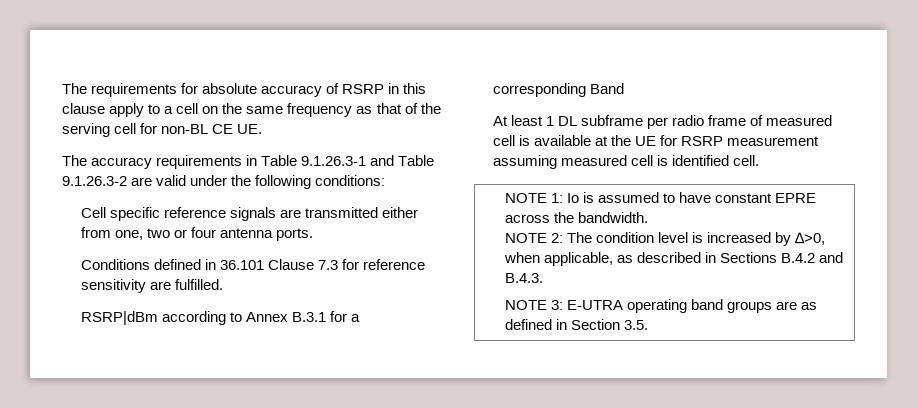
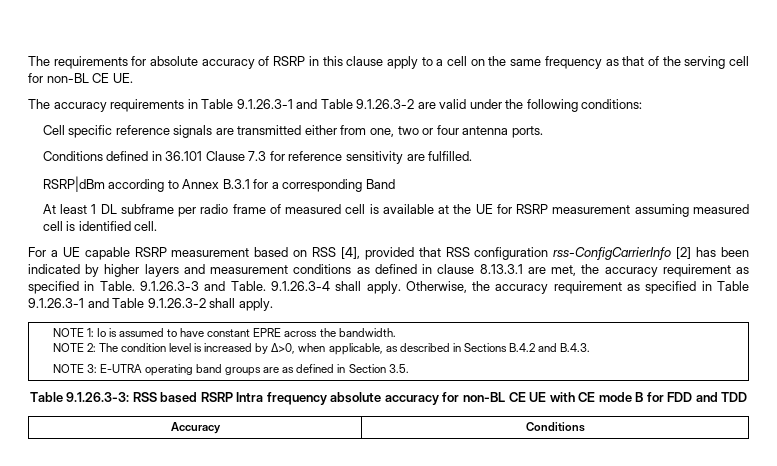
+ For a UE capable RSRP measurement based on RSS [4], provided that RSS configuration rss-ConfigCarrierInfo [2] has been indicated by higher layers and measurement conditions as defined in clause 8.13.3.1 are met, the accuracy requirement as specified in Table. 9.1.26.3-3 and Table. 9.1.26.3-4 shall apply. Otherwise, the accuracy requirement as specified in Table 9.1.26.3-1 and Table 9.1.26.3-2 shall apply.
+ Table 9.1.26.3-3: RSS based RSRP Intra frequency absolute accuracy for non-BL CE UE with CE mode B for FDD and TDD
+ Accuracy | Conditions

